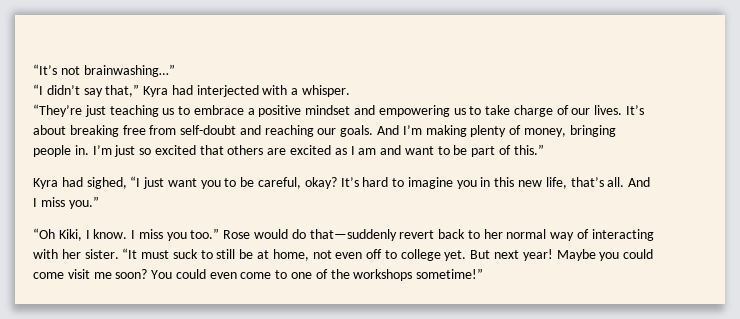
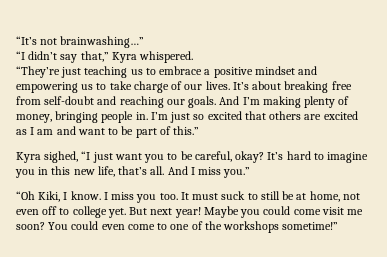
- “I didn’t say that,” Kyra had interjected with a whisper.
+ “I didn’t say that,” Kyra whispered.
- Kyra had sighed, “I just want you to be careful, okay?
+ Kyra sighed, “I just want you to be careful, okay?
- I miss you too.” Rose would do that—suddenly revert back to her normal way of interacting with her sister. “It must suck to still be at home, not even off to college yet.
+ I miss you too. It must suck to still be at home, not even off to college yet.

